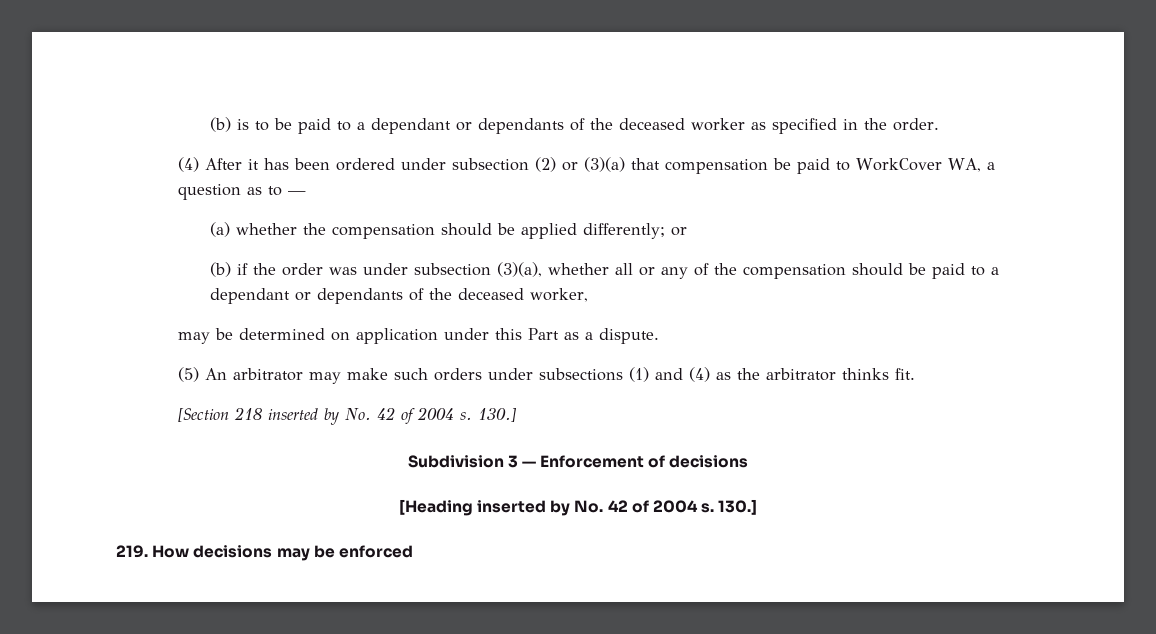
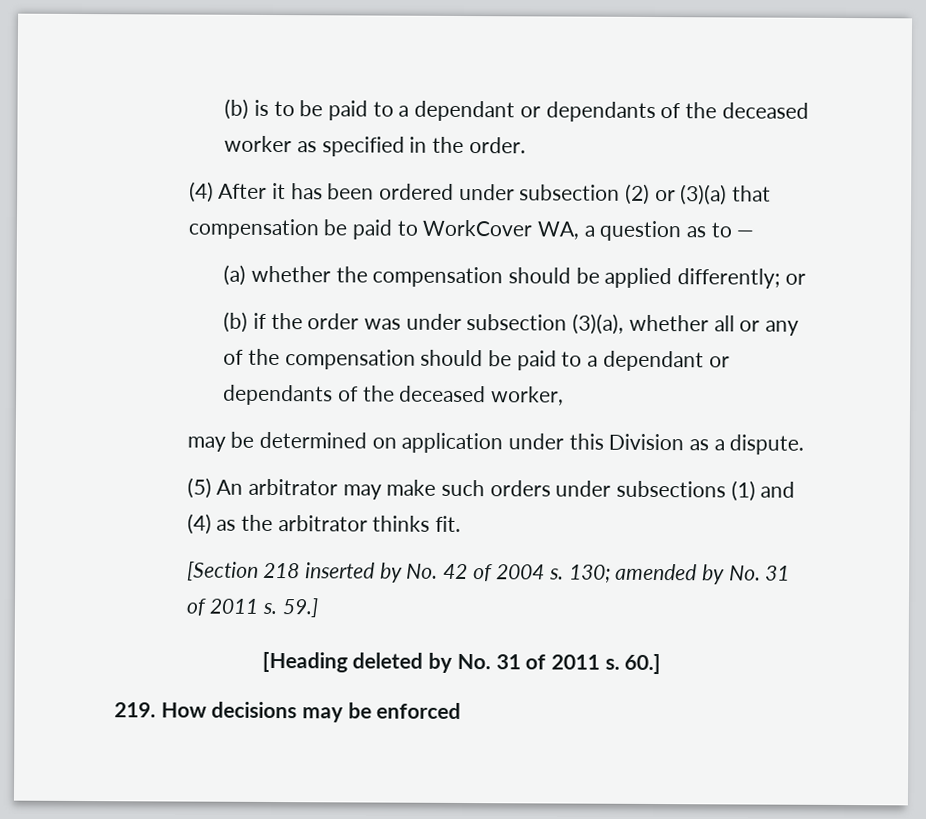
- may be determined on application under this Part as a dispute.
+ may be determined on application under this Division as a dispute.
- [Section 218 inserted by No. 42 of 2004 s. 130.]
- Subdivision 3 — Enforcement of decisions
+ [Section 218 inserted by No. 42 of 2004 s. 130; amended by No. 31 of 2011 s. 59.]
- [Heading inserted by No. 42 of 2004 s. 130.]
+ [Heading deleted by No. 31 of 2011 s. 60.]

